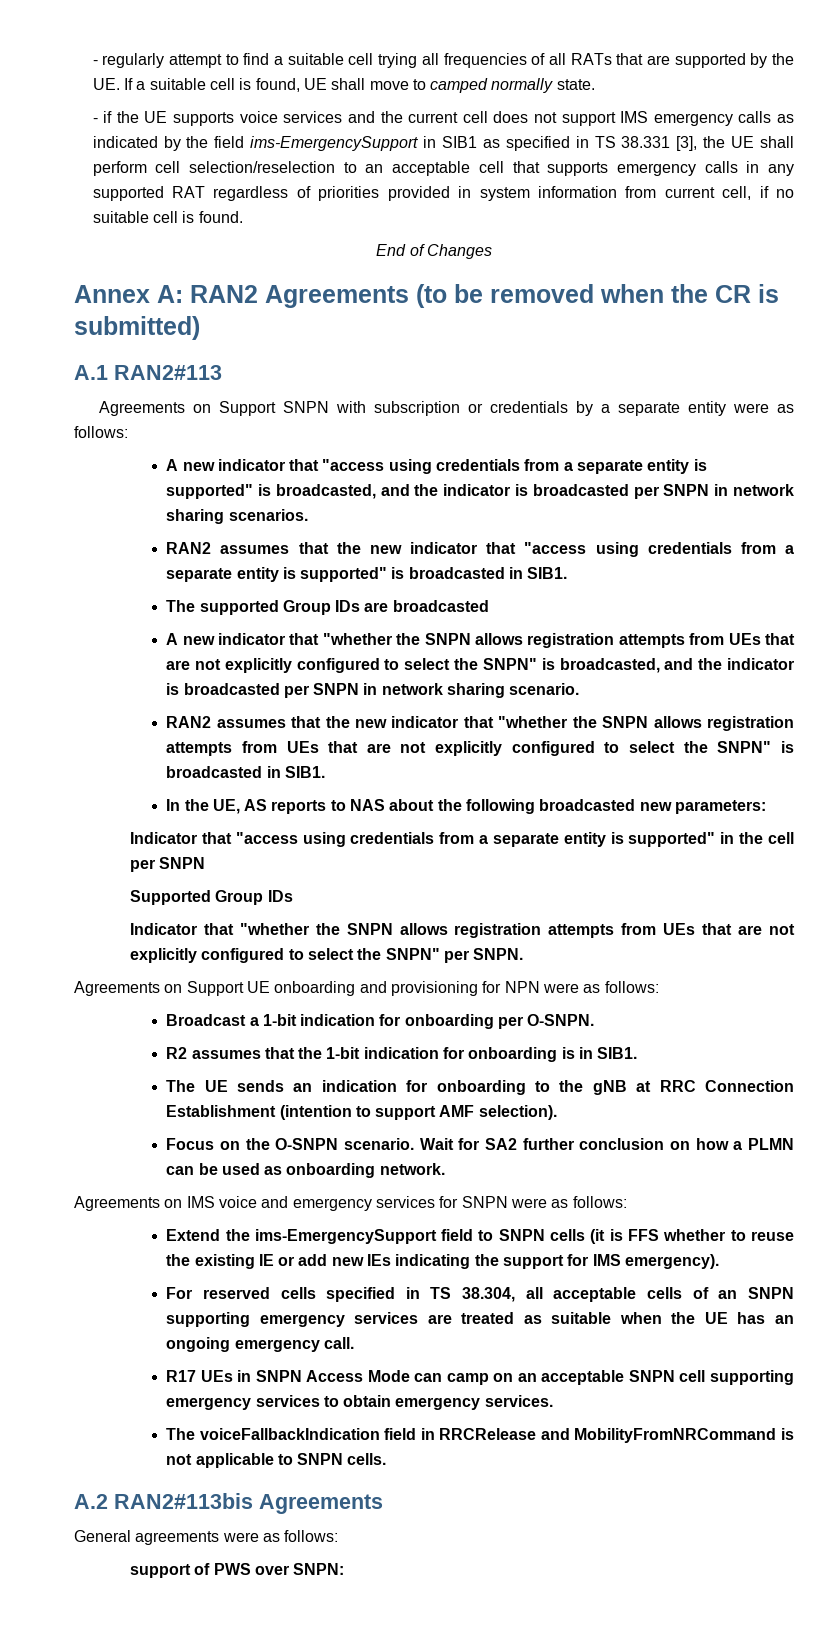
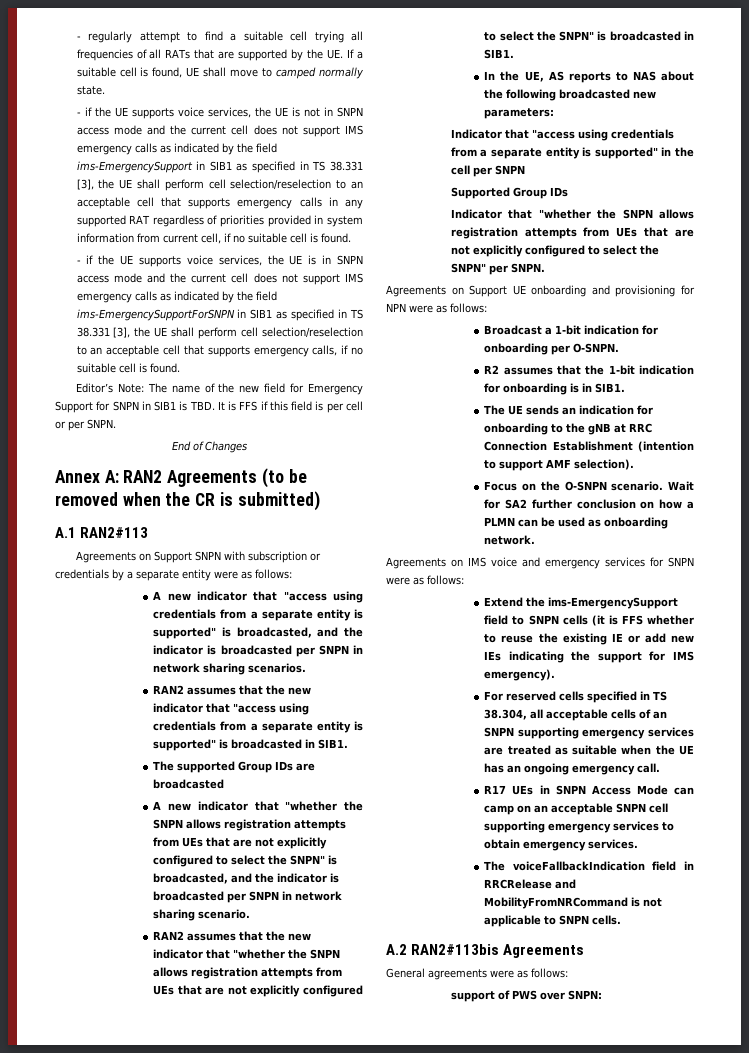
- - if the UE supports voice services and the current cell does not support IMS emergency calls as indicated by the field ims-EmergencySupport in SIB1 as specified in TS 38.331 [3], the UE shall perform cell selection/reselection to an acceptable cell that supports emergency calls in any supported RAT regardless of priorities provided in system information from current cell, if no suitable cell is found.
+ - if the UE supports voice services, the UE is not in SNPN access mode and the current cell does not support IMS emergency calls as indicated by the field ims-EmergencySupport in SIB1 as specified in TS 38.331 [3], the UE shall perform cell selection/reselection to an acceptable cell that supports emergency calls in any supported RAT regardless of priorities provided in system information from current cell, if no suitable cell is found.
+ - if the UE supports voice services, the UE is in SNPN access mode and the current cell does not support IMS emergency calls as indicated by the field ims-EmergencySupportForSNPN in SIB1 as specified in TS 38.331 [3], the UE shall perform cell selection/reselection to an acceptable cell that supports emergency calls, if no suitable cell is found.
+ Editor’s Note: The name of the new field for Emergency Support for SNPN in SIB1 is TBD. It is FFS if this field is per cell or per SNPN.

